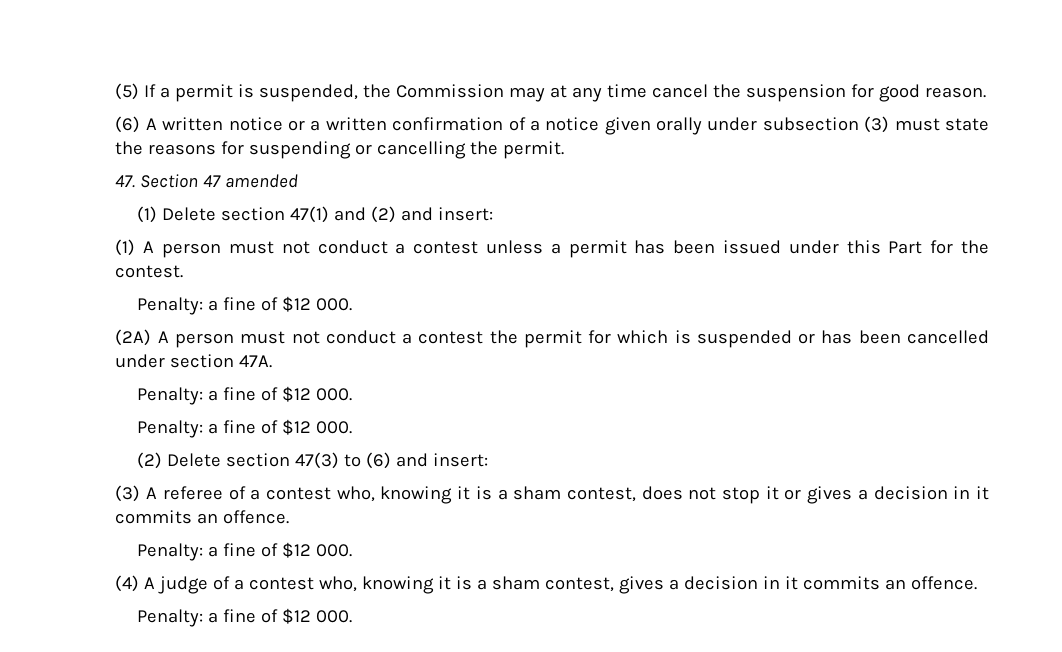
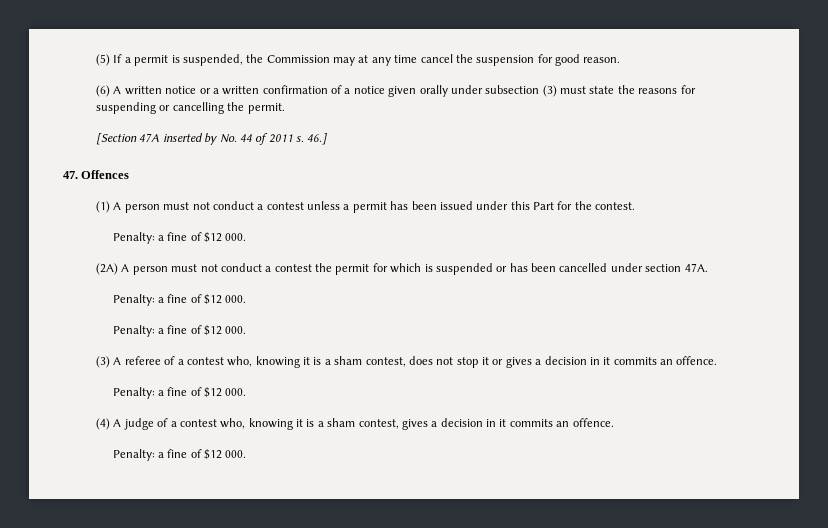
- 47. Section 47 amended
- (1) Delete section 47(1) and (2) and insert:
+ [Section 47A inserted by No. 44 of 2011 s. 46.]
+ 47. Offences
- (2) Delete section 47(3) to (6) and insert:

